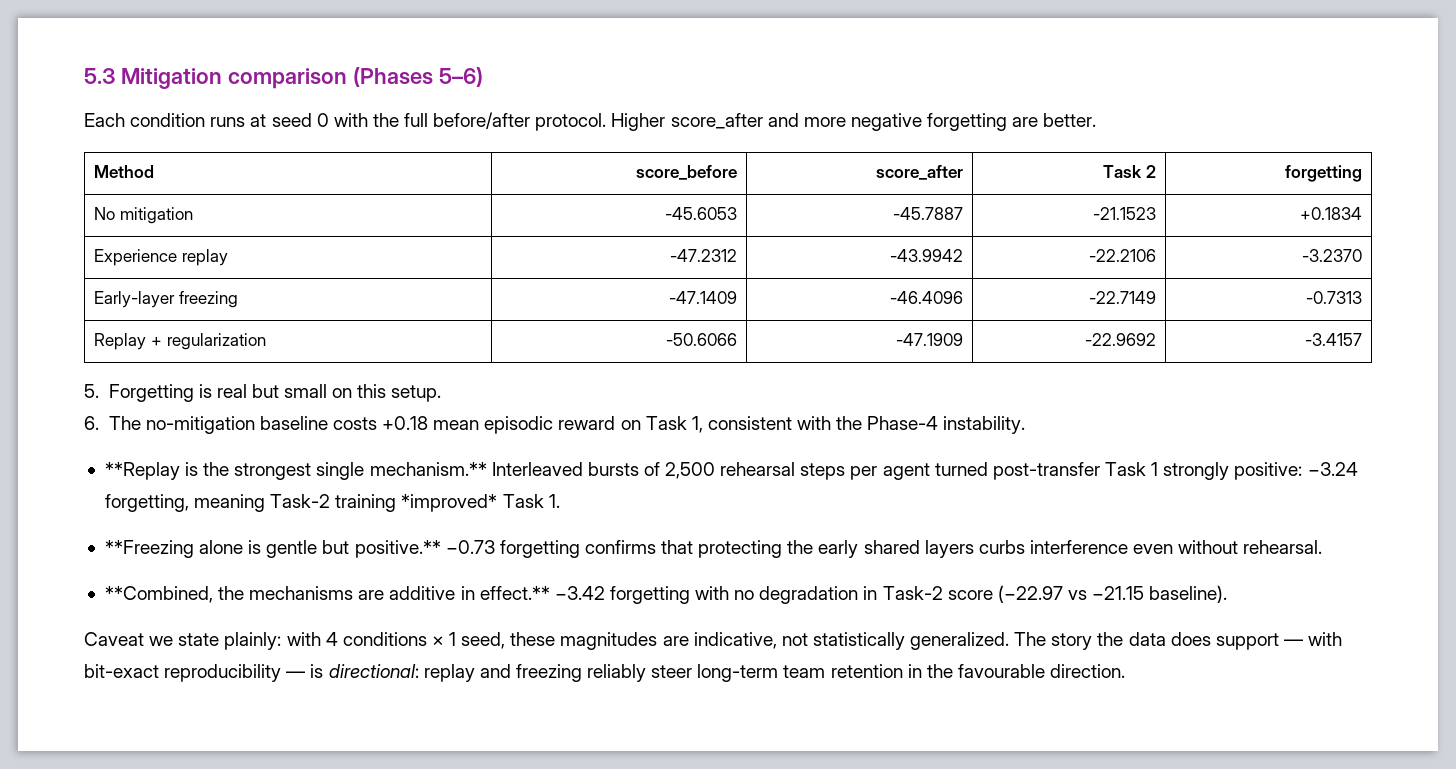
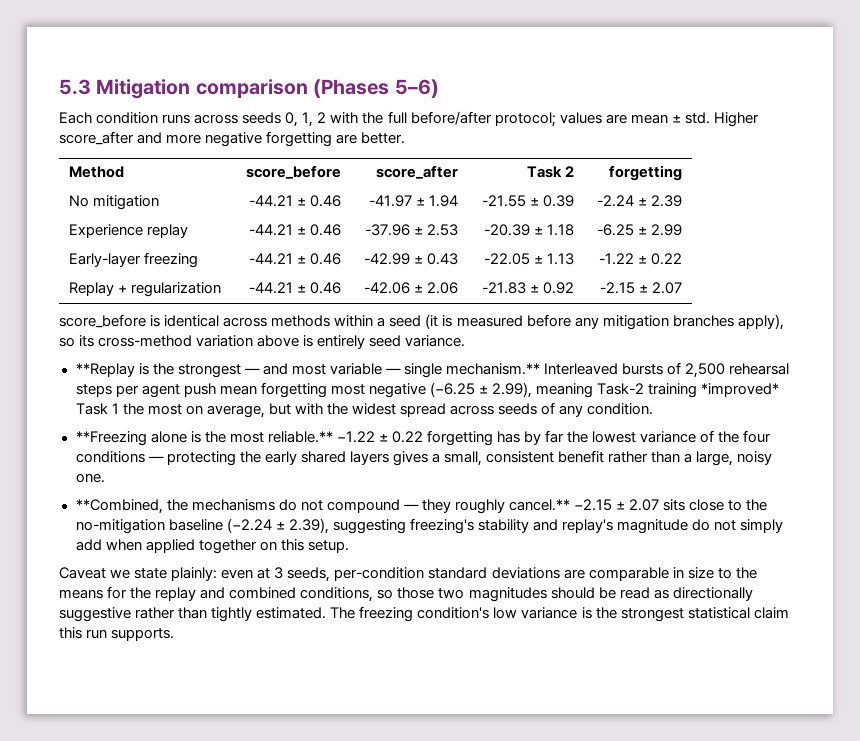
- Each condition runs at seed 0 with the full before/after protocol.
+ Each condition runs across seeds 0, 1, 2 with the full before/after protocol; values are mean ± std.
- No mitigation | -45.6053 | -45.7887 | -21.1523 | +0.1834
- Experience replay | -47.2312 | -43.9942 | -22.2106 | -3.2370
- Early-layer freezing | -47.1409 | -46.4096 | -22.7149 | -0.7313
- Replay + regularization | -50.6066 | -47.1909 | -22.9692 | -3.4157
- 5. Forgetting is real but small on this setup.
- 6. The no-mitigation baseline costs +0.18 mean episodic reward on Task 1, consistent with the Phase-4 instability.
+ No mitigation | -44.21 ± 0.46 | -41.97 ± 1.94 | -21.55 ± 0.39 | -2.24 ± 2.39
+ Experience replay | -44.21 ± 0.46 | -37.96 ± 2.53 | -20.39 ± 1.18 | -6.25 ± 2.99
+ Early-layer freezing | -44.21 ± 0.46 | -42.99 ± 0.43 | -22.05 ± 1.13 | -1.22 ± 0.22
+ Replay + regularization | -44.21 ± 0.46 | -42.06 ± 2.06 | -21.83 ± 0.92 | -2.15 ± 2.07
+ score_before is identical across methods within a seed (it is measured before any mitigation branches apply), so its cross-method variation above is entirely seed variance.
- **Replay is the strongest single mechanism.** Interleaved bursts of 2,500 rehearsal steps per agent turned post-transfer Task 1 strongly positive: −3.24 forgetting, meaning Task-2 training *improved* Task 1.
- **Freezing alone is gentle but positive.** −0.73 forgetting confirms that protecting the early shared layers curbs interference even without rehearsal.
- **Combined, the mechanisms are additive in effect.** −3.42 forgetting with no degradation in Task-2 score (−22.97 vs −21.15 baseline).
- Caveat we state plainly: with 4 conditions × 1 seed, these magnitudes are indicative, not statistically generalized. The story the data does support — with bit-exact reproducibility — is directional: replay and freezing reliably steer long-term team retention in the favourable direction.
+ **Replay is the strongest — and most variable — single mechanism.** Interleaved bursts of 2,500 rehearsal steps per agent push mean forgetting most negative (−6.25 ± 2.99), meaning Task-2 training *improved* Task 1 the most on average, but with the widest spread across seeds of any condition.
+ **Freezing alone is the most reliable.** −1.22 ± 0.22 forgetting has by far the lowest variance of the four conditions — protecting the early shared layers gives a small, consistent benefit rather than a large, noisy one.
+ **Combined, the mechanisms do not compound — they roughly cancel.** −2.15 ± 2.07 sits close to the no-mitigation baseline (−2.24 ± 2.39), suggesting freezing's stability and replay's magnitude do not simply add when applied together on this setup.
+ Caveat we state plainly: even at 3 seeds, per-condition standard deviations are comparable in size to the means for the replay and combined conditions, so those two magnitudes should be read as directionally suggestive rather than tightly estimated. The freezing condition's low variance is the strongest statistical claim this run supports.

